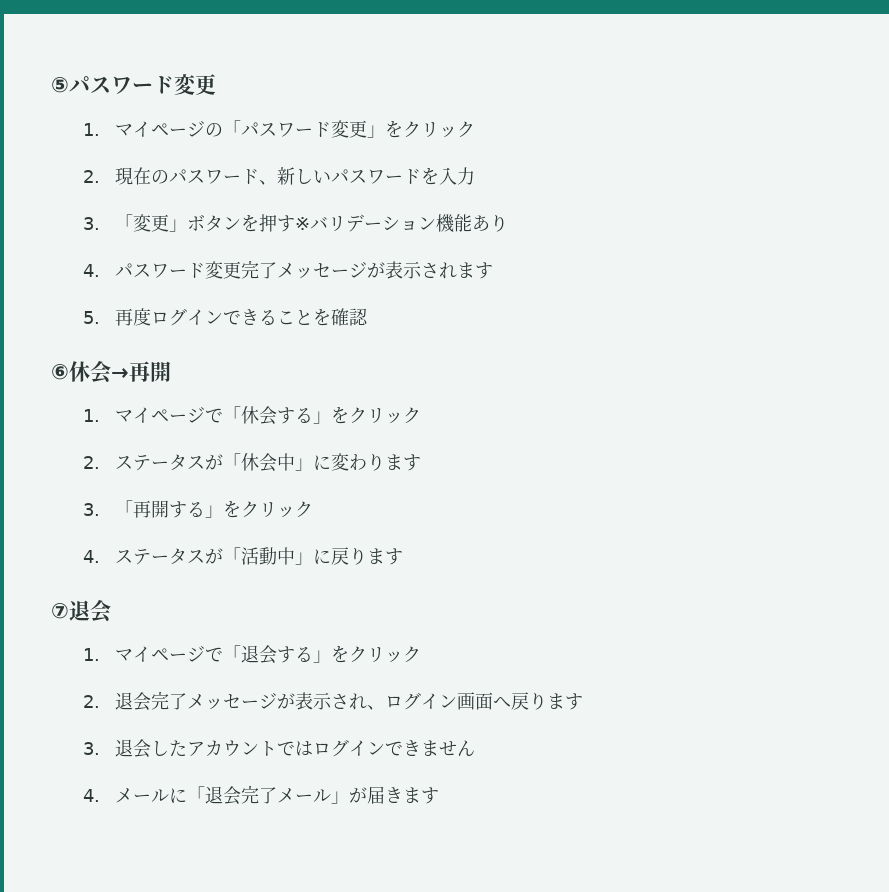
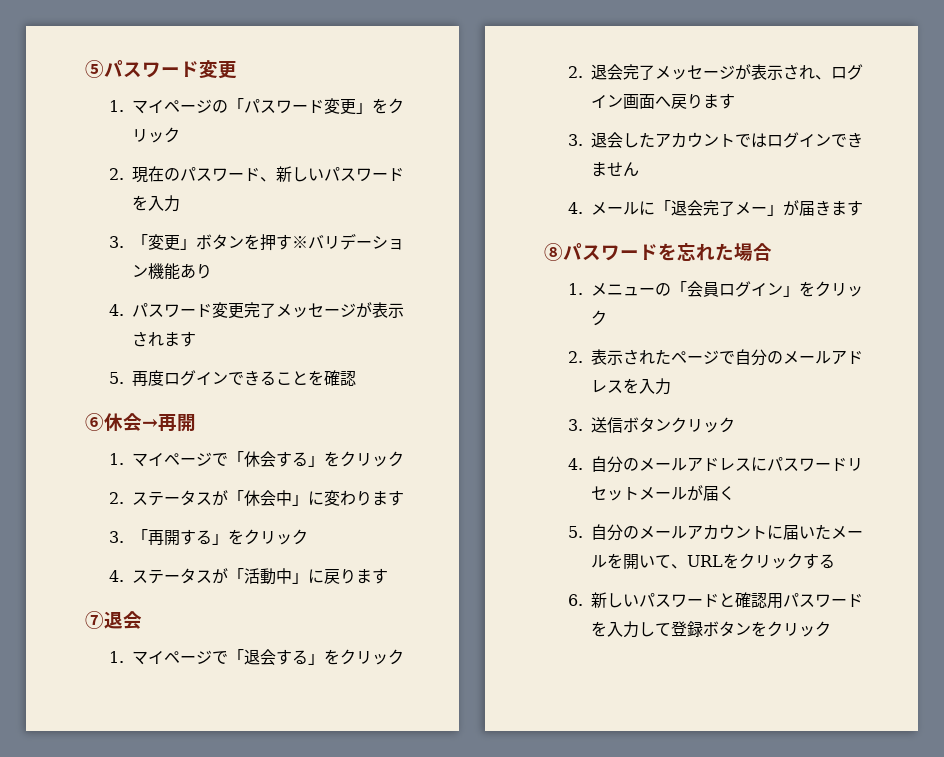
- 4.メールに「退会完了メール」が届きます
+ 4.メールに「退会完了メー」が届きます
+ ⑧パスワードを忘れた場合
+ 1.メニューの「会員ログイン」をクリック
+ 2.表示されたページで自分のメールアドレスを入力
+ 3.送信ボタンクリック
+ 4.自分のメールアドレスにパスワードリセットメールが届く
+ 5.自分のメールアカウントに届いたメールを開いて、URLをクリックする
+ 6.新しいパスワードと確認用パスワードを入力して登録ボタンをクリック

